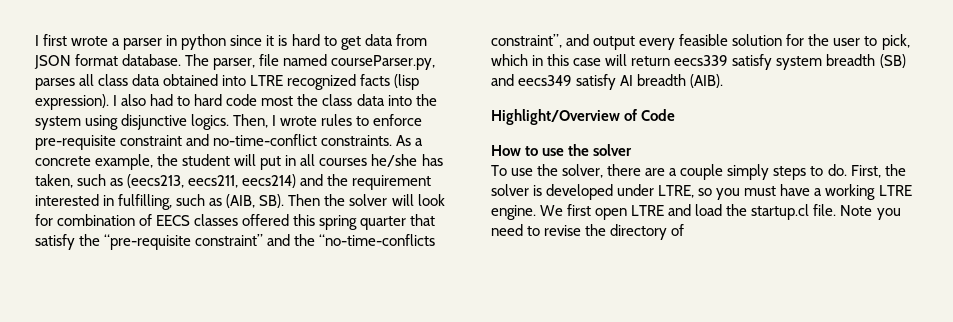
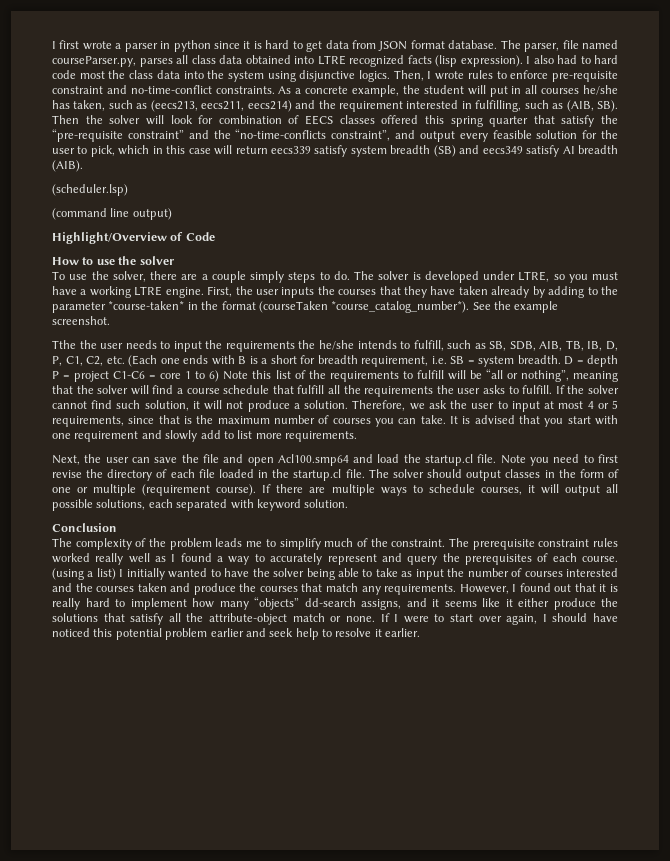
+ (scheduler.lsp)
+ (command line output)
- First, the solver is developed under LTRE, so you must have a working LTRE engine.
+ The solver is developed under LTRE, so you must have a working LTRE engine.
- We first open LTRE and load the startup.cl file.
+ First, the user inputs the courses that they have taken already by adding to the parameter *course-taken* in the format (courseTaken *course_catalog_number*). See the example screenshot.
+ Tthe the user needs to input the requirements the he/she intends to fulfill, such as SB, SDB, AIB, TB, IB, D, P, C1, C2, etc. (Each one ends with B is a short for breadth requirement, i.e. SB = system breadth. D = depth P = project C1-C6 = core 1 to 6) Note this list of the requirements to fulfill will be “all or nothing”, meaning that the solver will find a course schedule that fulfill all the requirements the user asks to fulfill. If the solver cannot find such solution, it will not produce a solution. Therefore, we ask the user to input at most 4 or 5 requirements, since that is the maximum number of courses you can take. It is advised that you start with one requirement and slowly add to list more requirements.
+ Next, the user can save the file and open Acl100.smp64 and load the startup.cl file.
- Note you need to revise the directory of
+ Note you need to first revise the directory of each file loaded in the startup.cl file. The solver should output classes in the form of one or multiple (requirement course). If there are multiple ways to schedule courses, it will output all possible solutions, each separated with keyword solution.
+ Conclusion
+ The complexity of the problem leads me to simplify much of the constraint. The prerequisite constraint rules worked really well as I found a way to accurately represent and query the prerequisites of each course. (using a list) I initially wanted to have the solver being able to take as input the number of courses interested and the courses taken and produce the courses that match any requirements. However, I found out that it is really hard to implement how many “objects” dd-search assigns, and it seems like it either produce the solutions that satisfy all the attribute-object match or none. If I were to start over again, I should have noticed this potential problem earlier and seek help to resolve it earlier.

